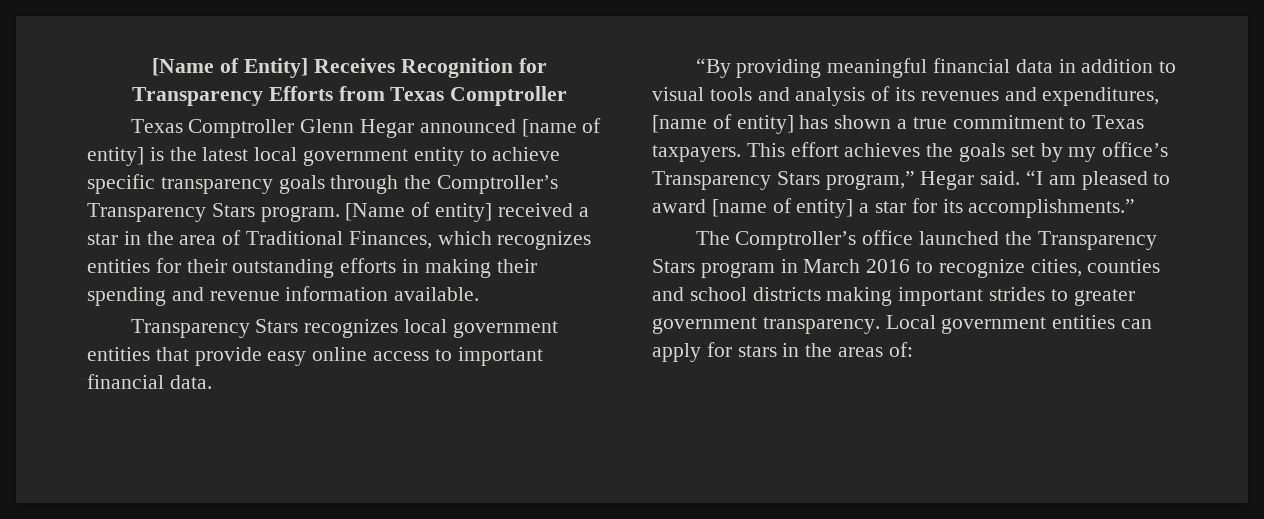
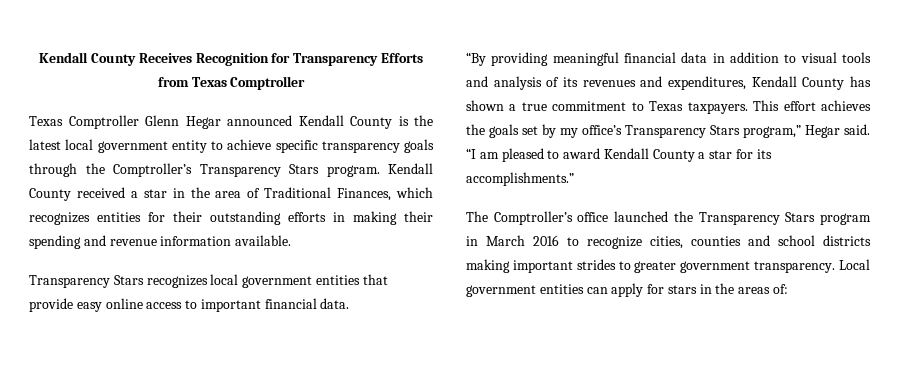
- [Name of Entity] Receives Recognition for Transparency Efforts from Texas Comptroller
+ Kendall County Receives Recognition for Transparency Efforts from Texas Comptroller
- Texas Comptroller Glenn Hegar announced [name of entity] is the latest local government entity to achieve specific transparency goals through the Comptroller’s Transparency Stars program.
+ Texas Comptroller Glenn Hegar announced Kendall County is the latest local government entity to achieve specific transparency goals through the Comptroller’s Transparency Stars program.
- [Name of entity] received a star in the area of Traditional Finances, which recognizes entities for their outstanding efforts in making their spending and revenue information available.
+ Kendall County received a star in the area of Traditional Finances, which recognizes entities for their outstanding efforts in making their spending and revenue information available.
- “By providing meaningful financial data in addition to visual tools and analysis of its revenues and expenditures, [name of entity] has shown a true commitment to Texas taxpayers.
+ “By providing meaningful financial data in addition to visual tools and analysis of its revenues and expenditures, Kendall County has shown a true commitment to Texas taxpayers.
- “I am pleased to award [name of entity] a star for its accomplishments.”
+ “I am pleased to award Kendall County a star for its accomplishments.”

